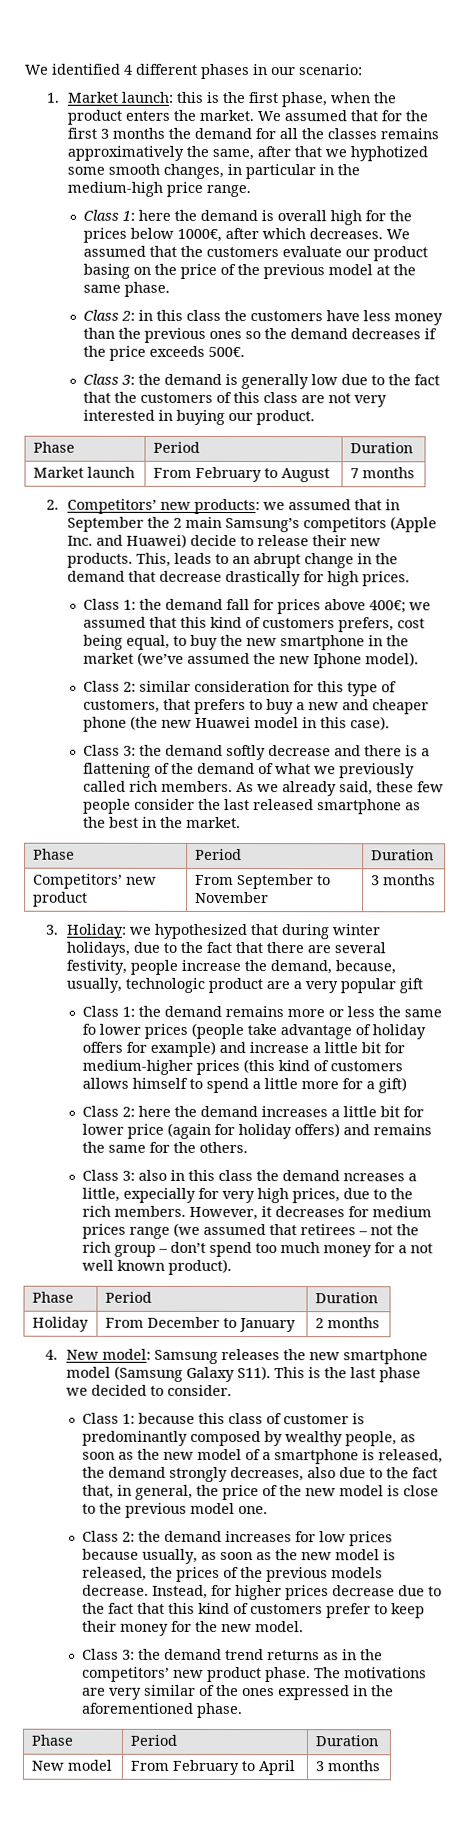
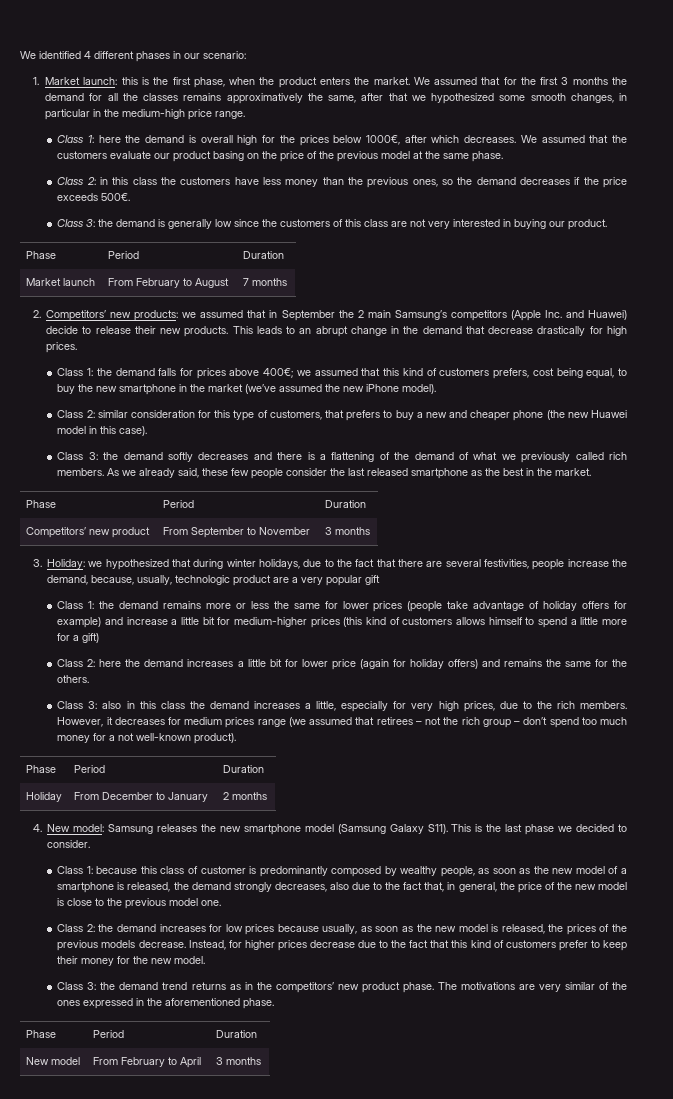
- We assumed that for the first 3 months the demand for all the classes remains approximatively the same, after that we hyphotized some smooth changes, in particular in the medium-high price range.
+ We assumed that for the first 3 months the demand for all the classes remains approximatively the same, after that we hypothesized some smooth changes, in particular in the medium-high price range.
- Class 2: in this class the customers have less money than the previous ones so the demand decreases if the price exceeds 500€.
+ Class 2: in this class the customers have less money than the previous ones, so the demand decreases if the price exceeds 500€.
- Class 3: the demand is generally low due to the fact that the customers of this class are not very interested in buying our product.
+ Class 3: the demand is generally low since the customers of this class are not very interested in buying our product.
- This, leads to an abrupt change in the demand that decrease drastically for high prices.
+ This leads to an abrupt change in the demand that decrease drastically for high prices.
- Class 1: the demand fall for prices above 400€; we assumed that this kind of customers prefers, cost being equal, to buy the new smartphone in the market (we’ve assumed the new Iphone model).
+ Class 1: the demand falls for prices above 400€; we assumed that this kind of customers prefers, cost being equal, to buy the new smartphone in the market (we’ve assumed the new iPhone model).
- Class 3: the demand softly decrease and there is a flattening of the demand of what we previously called rich members.
+ Class 3: the demand softly decreases and there is a flattening of the demand of what we previously called rich members.
- 3. Holiday: we hypothesized that during winter holidays, due to the fact that there are several festivity, people increase the demand, because, usually, technologic product are a very popular gift
+ 3. Holiday: we hypothesized that during winter holidays, due to the fact that there are several festivities, people increase the demand, because, usually, technologic product are a very popular gift
- Class 1: the demand remains more or less the same fo lower prices (people take advantage of holiday offers for example) and increase a little bit for medium-higher prices (this kind of customers allows himself to spend a little more for a gift)
+ Class 1: the demand remains more or less the same for lower prices (people take advantage of holiday offers for example) and increase a little bit for medium-higher prices (this kind of customers allows himself to spend a little more for a gift)
- Class 3: also in this class the demand ncreases a little, expecially for very high prices, due to the rich members.
+ Class 3: also in this class the demand increases a little, especially for very high prices, due to the rich members.
- However, it decreases for medium prices range (we assumed that retirees – not the rich group – don’t spend too much money for a not well known product).
+ However, it decreases for medium prices range (we assumed that retirees – not the rich group – don’t spend too much money for a not well-known product).

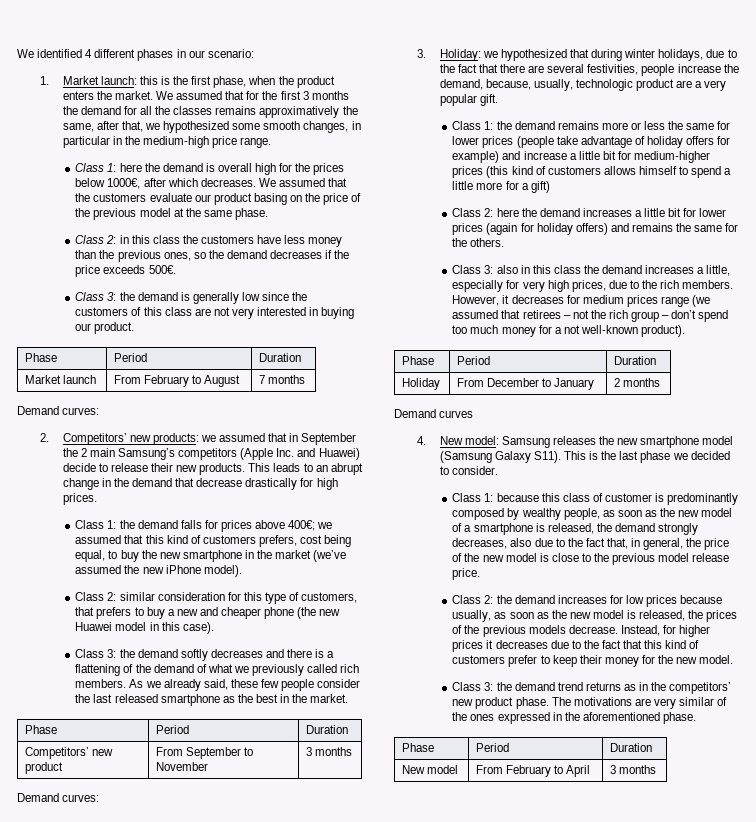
- We assumed that for the first 3 months the demand for all the classes remains approximatively the same, after that we hypothesized some smooth changes, in particular in the medium-high price range.
+ We assumed that for the first 3 months the demand for all the classes remains approximatively the same, after that, we hypothesized some smooth changes, in particular in the medium-high price range.
  Market launch | From February to August | 7 months
+ Demand curves:
  Competitors’ new product | From September to November | 3 months
+ Demand curves:
- 3. Holiday: we hypothesized that during winter holidays, due to the fact that there are several festivities, people increase the demand, because, usually, technologic product are a very popular gift
+ 3. Holiday: we hypothesized that during winter holidays, due to the fact that there are several festivities, people increase the demand, because, usually, technologic product are a very popular gift.
- Class 2: here the demand increases a little bit for lower price (again for holiday offers) and remains the same for the others.
+ Class 2: here the demand increases a little bit for lower prices (again for holiday offers) and remains the same for the others.
+ Demand curves
- Class 1: because this class of customer is predominantly composed by wealthy people, as soon as the new model of a smartphone is released, the demand strongly decreases, also due to the fact that, in general, the price of the new model is close to the previous model one.
+ Class 1: because this class of customer is predominantly composed by wealthy people, as soon as the new model of a smartphone is released, the demand strongly decreases, also due to the fact that, in general, the price of the new model is close to the previous model release price.
- Instead, for higher prices decrease due to the fact that this kind of customers prefer to keep their money for the new model.
+ Instead, for higher prices it decreases due to the fact that this kind of customers prefer to keep their money for the new model.

